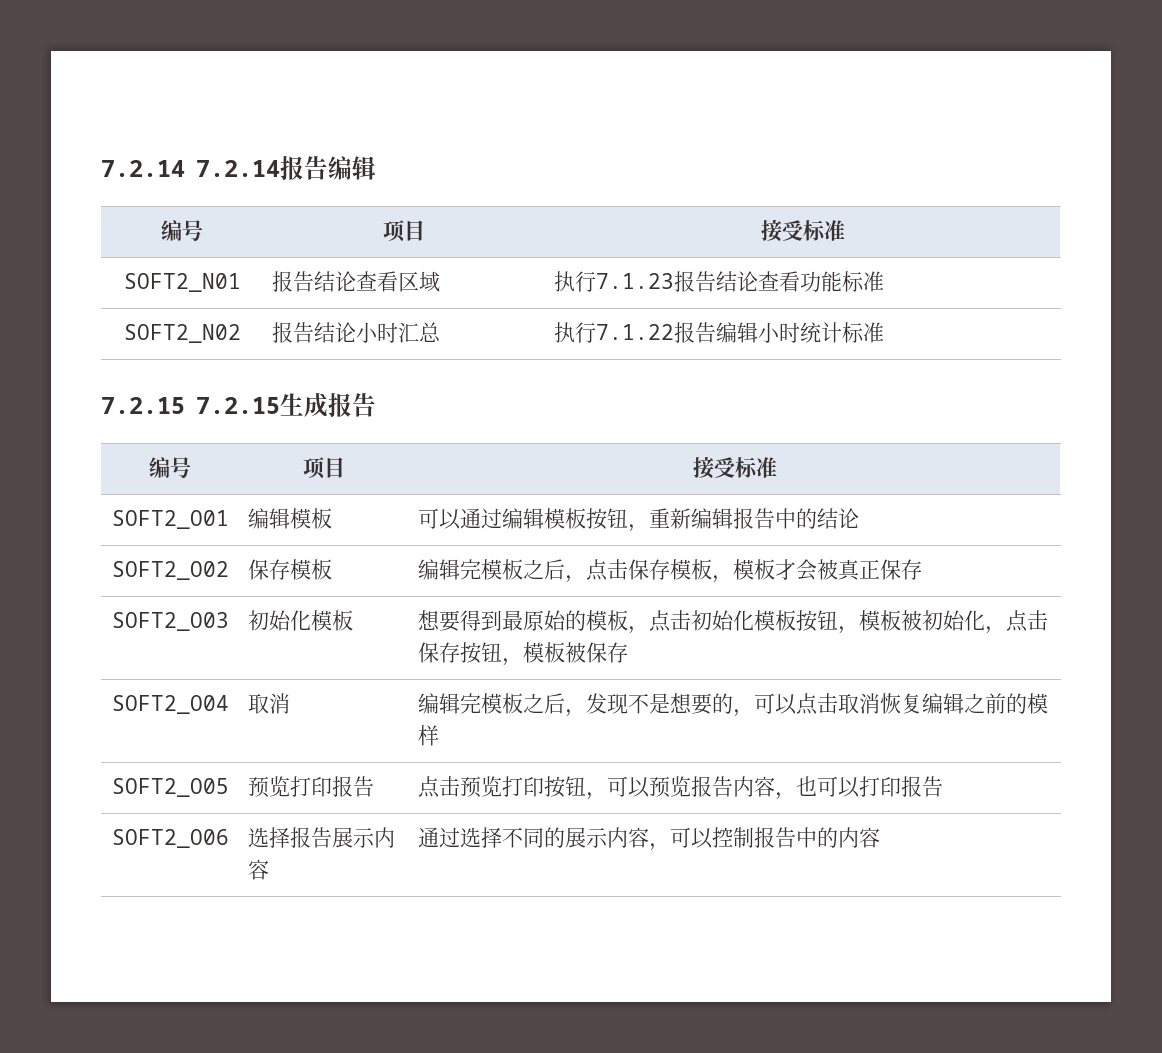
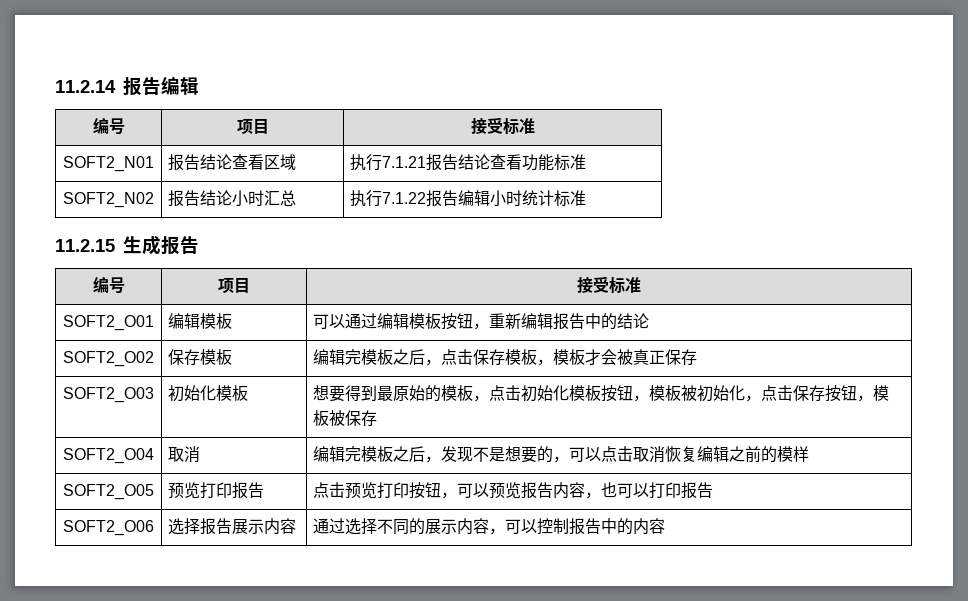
- 7.2.14 7.2.14报告编辑
+ 11.2.14报告编辑
- SOFT2_N01 | 报告结论查看区域 | 执行7.1.23报告结论查看功能标准
+ SOFT2_N01 | 报告结论查看区域 | 执行7.1.21报告结论查看功能标准
- 7.2.15 7.2.15生成报告
+ 11.2.15生成报告

